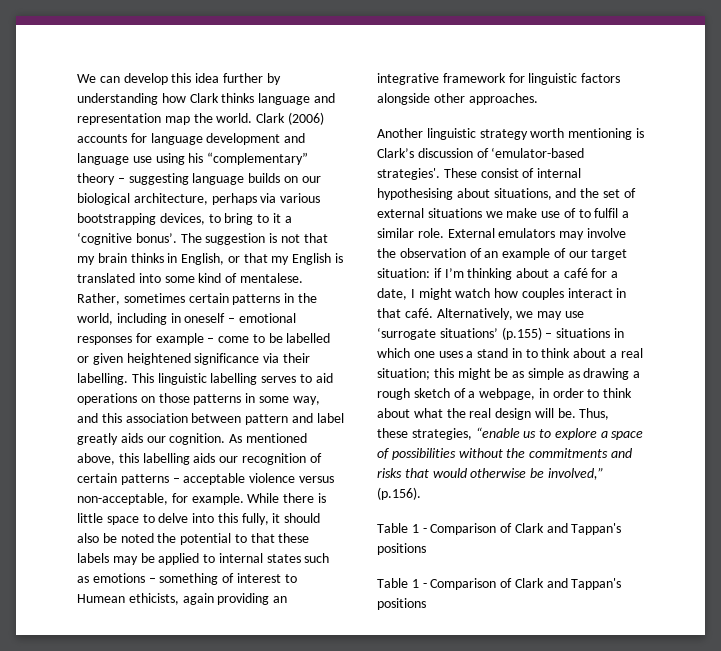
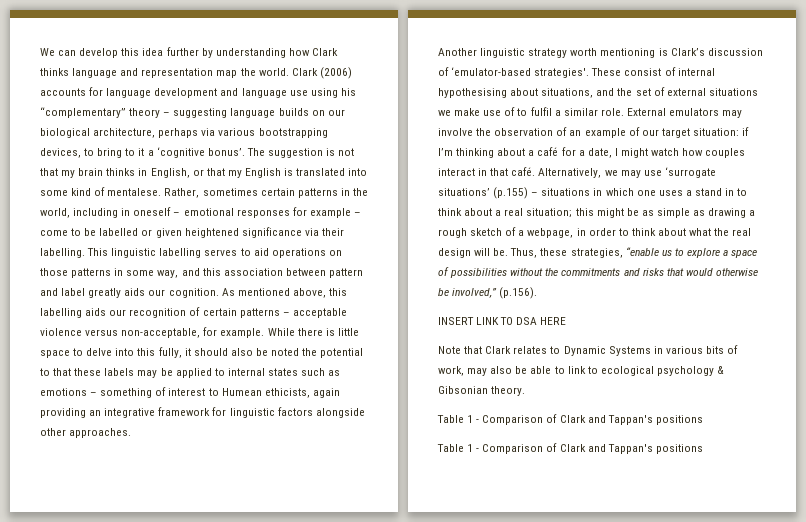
+ INSERT LINK TO DSA HERE
+ Note that Clark relates to Dynamic Systems in various bits of work, may also be able to link to ecological psychology & Gibsonian theory.

